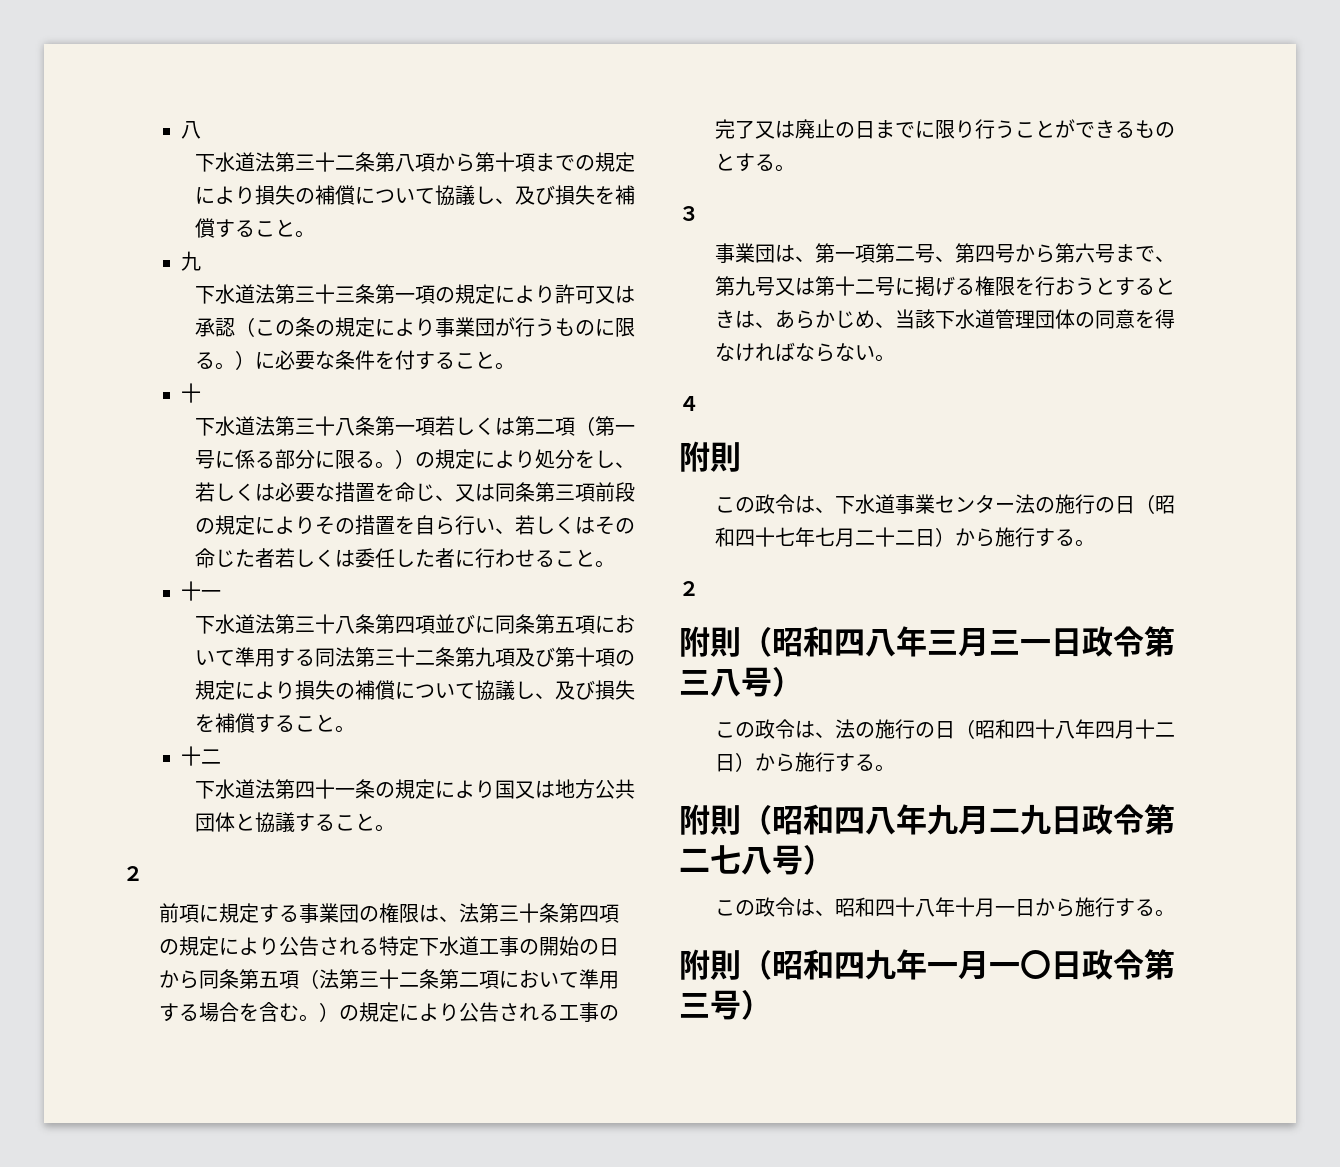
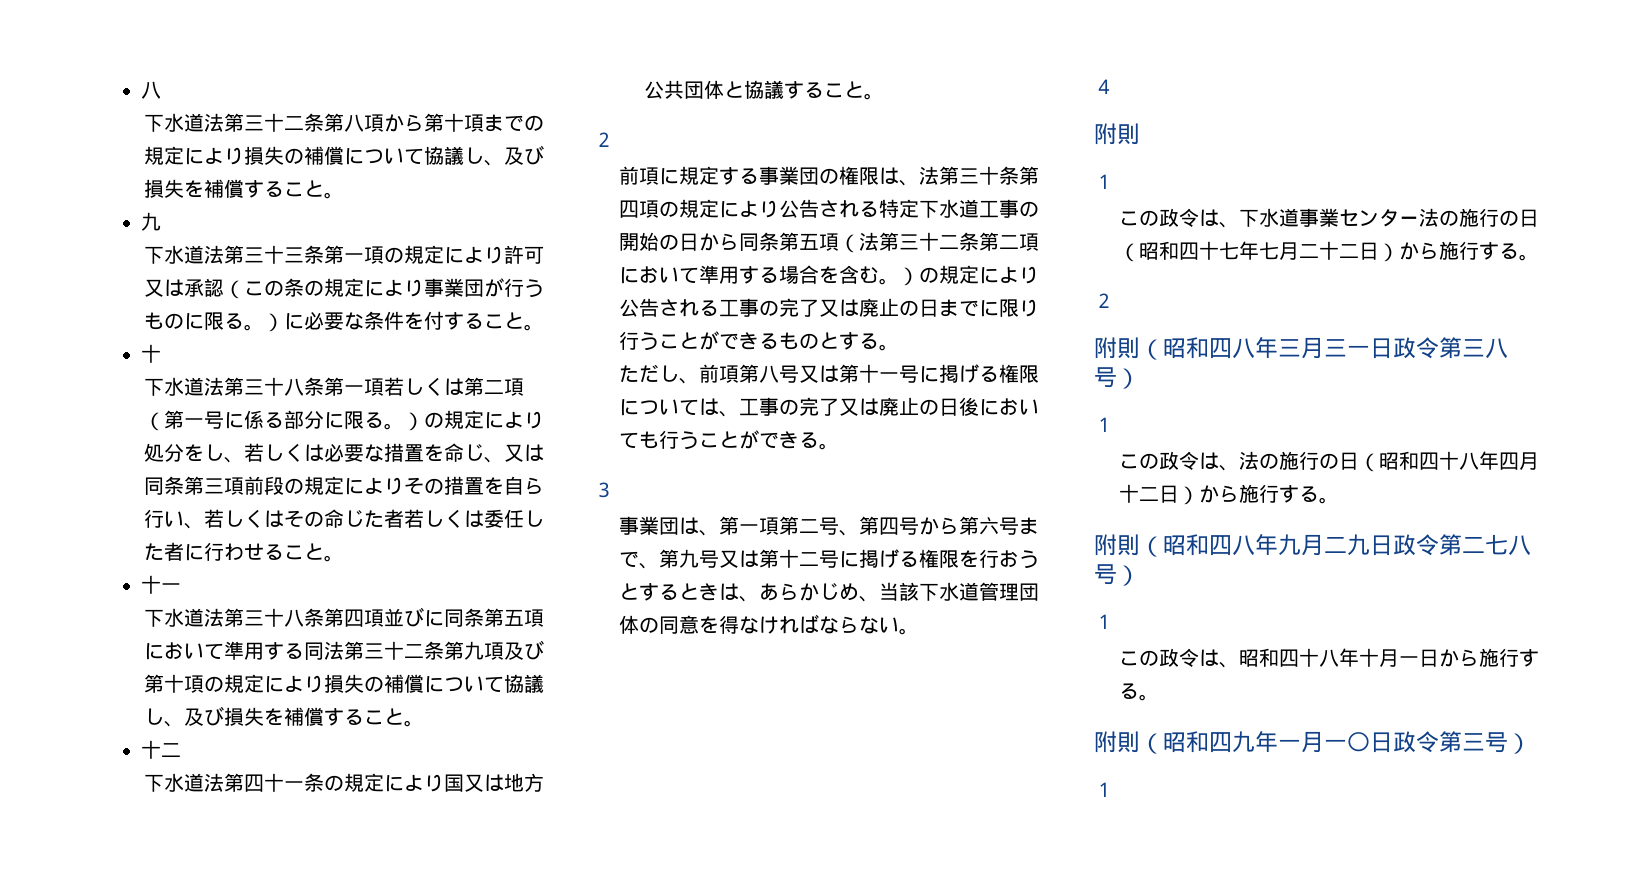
+ ただし、前項第八号又は第十一号に掲げる権限については、工事の完了又は廃止の日後においても行うことができる。
  ４
  附則
+ １
  附則（昭和四八年三月三一日政令第三八号）
+ １
  附則（昭和四八年九月二九日政令第二七八号）
+ １
  附則（昭和四九年一月一〇日政令第三号）
+ １

